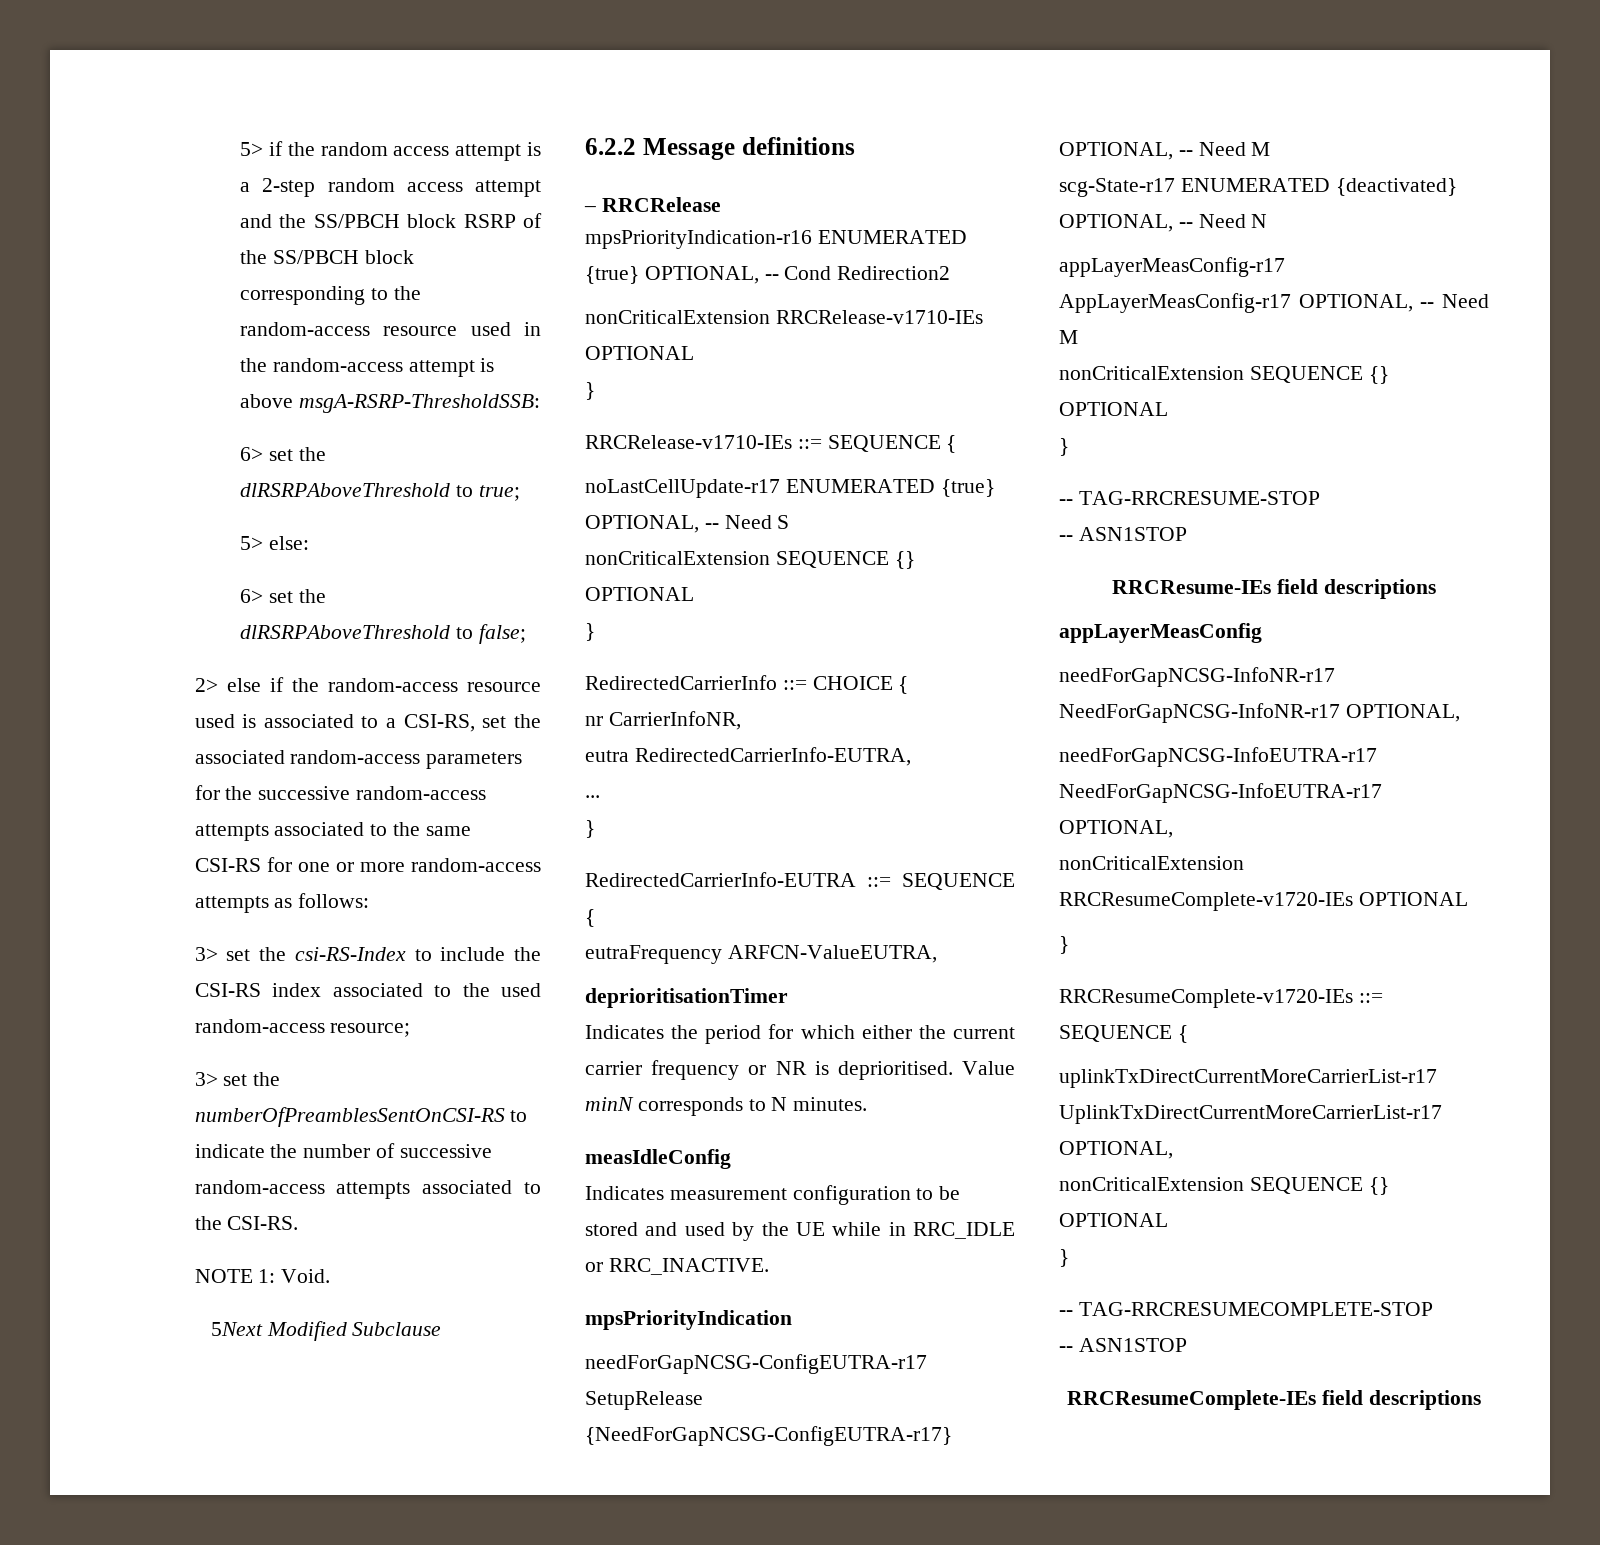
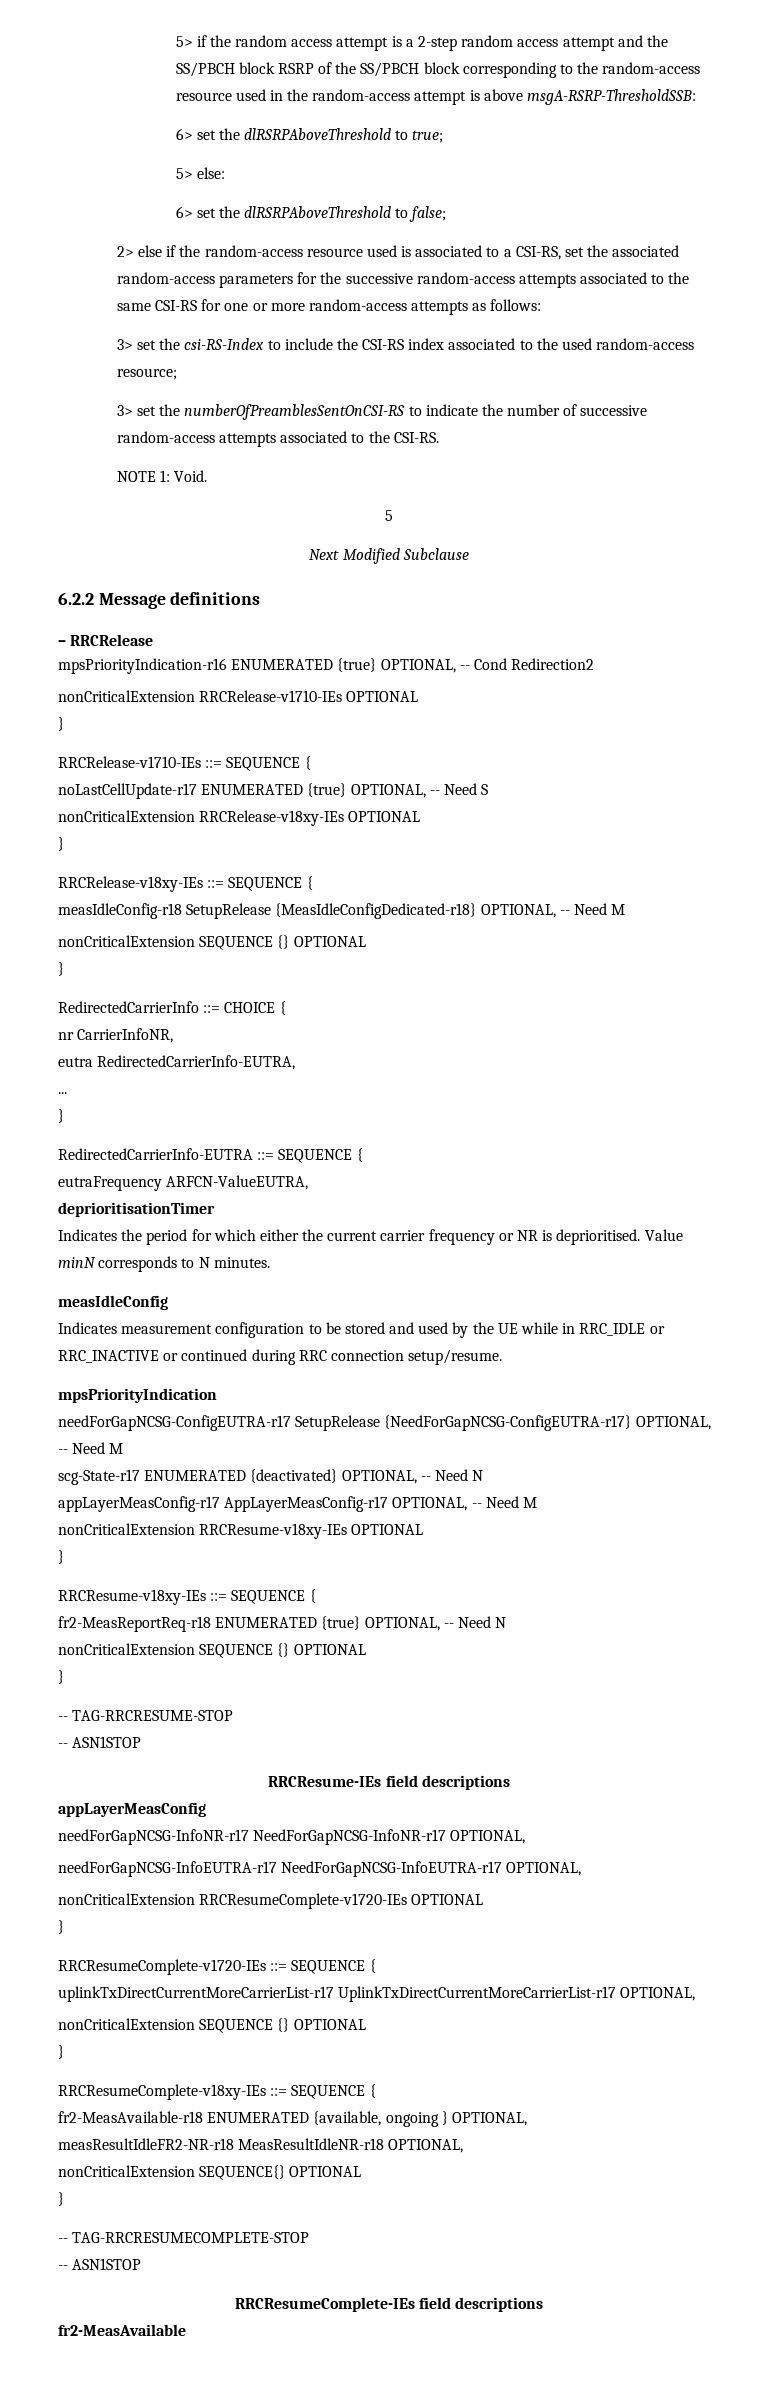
- 5Next Modified Subclause
+ 5
+ Next Modified Subclause
+ nonCriticalExtension RRCRelease-v18xy-IEs OPTIONAL
+ }
+ RRCRelease-v18xy-IEs ::= SEQUENCE {
+ measIdleConfig-r18 SetupRelease {MeasIdleConfigDedicated-r18} OPTIONAL, -- Need M
- Indicates measurement configuration to be stored and used by the UE while in RRC_IDLE or RRC_INACTIVE.
+ Indicates measurement configuration to be stored and used by the UE while in RRC_IDLE or RRC_INACTIVE or continued during RRC connection setup/resume.
+ nonCriticalExtension RRCResume-v18xy-IEs OPTIONAL
+ }
+ RRCResume-v18xy-IEs ::= SEQUENCE {
+ fr2-MeasReportReq-r18 ENUMERATED {true} OPTIONAL, -- Need N
+ RRCResumeComplete-v18xy-IEs ::= SEQUENCE {
+ fr2-MeasAvailable-r18 ENUMERATED {available, ongoing } OPTIONAL,
+ measResultIdleFR2-NR-r18 MeasResultIdleNR-r18 OPTIONAL,
+ nonCriticalExtension SEQUENCE{} OPTIONAL
+ }
+ fr2-MeasAvailable

